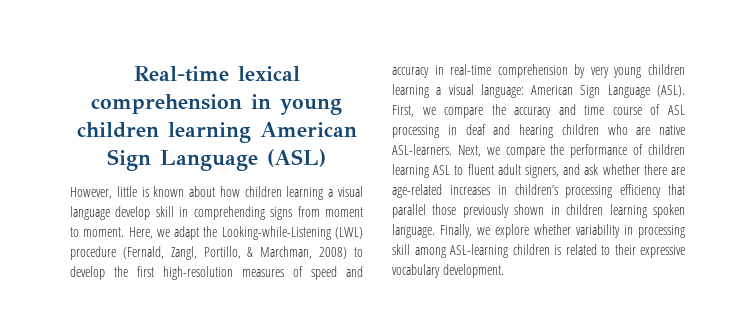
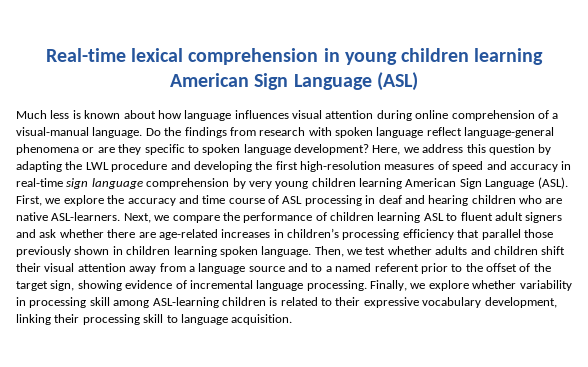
- However, little is known about how children learning a visual language develop skill in comprehending signs from moment to moment. Here, we adapt the Looking-while-Listening (LWL) procedure (Fernald, Zangl, Portillo, & Marchman, 2008) to develop the first high-resolution measures of speed and accuracy in real-time comprehension by very young children learning a visual language: American Sign Language (ASL).
+ Much less is known about how language influences visual attention during online comprehension of a visual-manual language. Do the findings from research with spoken language reflect language-general phenomena or are they specific to spoken language development? Here, we address this question by adapting the LWL procedure and developing the first high-resolution measures of speed and accuracy in real-time sign language comprehension by very young children learning American Sign Language (ASL).
- First, we compare the accuracy and time course of ASL processing in deaf and hearing children who are native ASL-learners.
+ First, we explore the accuracy and time course of ASL processing in deaf and hearing children who are native ASL-learners.
- Next, we compare the performance of children learning ASL to fluent adult signers, and ask whether there are age-related increases in children’s processing efficiency that parallel those previously shown in children learning spoken language.
+ Next, we compare the performance of children learning ASL to fluent adult signers and ask whether there are age-related increases in children’s processing efficiency that parallel those previously shown in children learning spoken language.
+ Then, we test whether adults and children shift their visual attention away from a language source and to a named referent prior to the offset of the target sign, showing evidence of incremental language processing.
- Finally, we explore whether variability in processing skill among ASL-learning children is related to their expressive vocabulary development.
+ Finally, we explore whether variability in processing skill among ASL-learning children is related to their expressive vocabulary development, linking their processing skill to language acquisition.

